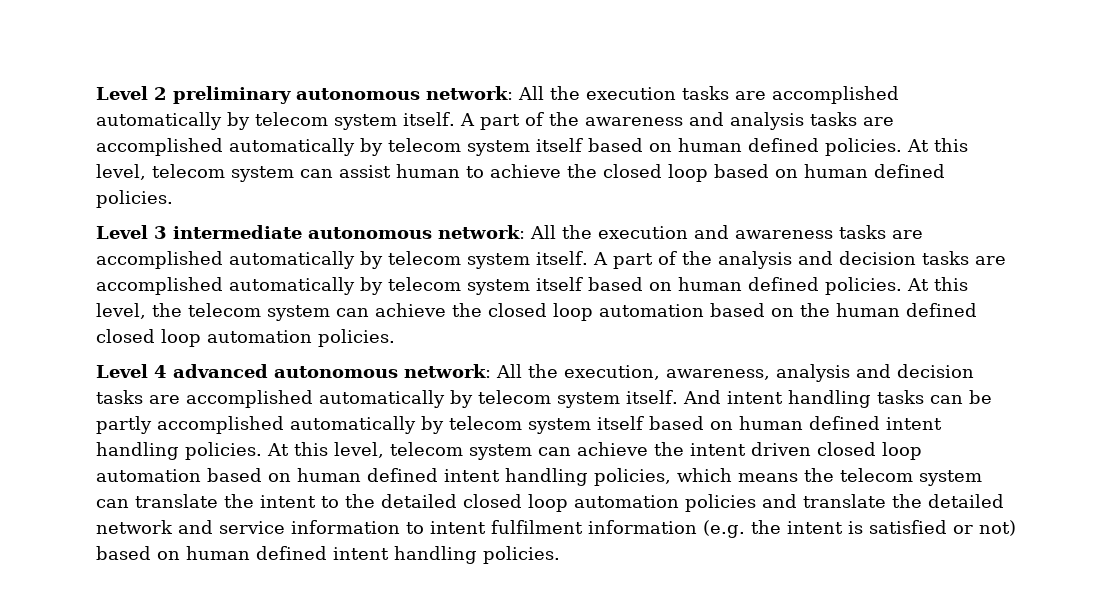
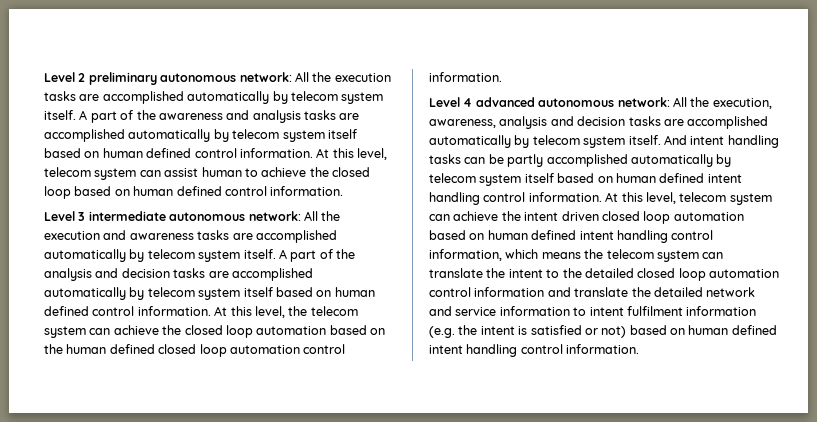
- A part of the awareness and analysis tasks are accomplished automatically by telecom system itself based on human defined policies.
+ A part of the awareness and analysis tasks are accomplished automatically by telecom system itself based on human defined control information.
- At this level, telecom system can assist human to achieve the closed loop based on human defined policies.
+ At this level, telecom system can assist human to achieve the closed loop based on human defined control information.
- A part of the analysis and decision tasks are accomplished automatically by telecom system itself based on human defined policies.
+ A part of the analysis and decision tasks are accomplished automatically by telecom system itself based on human defined control information.
- At this level, the telecom system can achieve the closed loop automation based on the human defined closed loop automation policies.
+ At this level, the telecom system can achieve the closed loop automation based on the human defined closed loop automation control information.
- And intent handling tasks can be partly accomplished automatically by telecom system itself based on human defined intent handling policies.
+ And intent handling tasks can be partly accomplished automatically by telecom system itself based on human defined intent handling control information.
- At this level, telecom system can achieve the intent driven closed loop automation based on human defined intent handling policies, which means the telecom system can translate the intent to the detailed closed loop automation policies and translate the detailed network and service information to intent fulfilment information (e.g. the intent is satisfied or not) based on human defined intent handling policies.
+ At this level, telecom system can achieve the intent driven closed loop automation based on human defined intent handling control information, which means the telecom system can translate the intent to the detailed closed loop automation control information and translate the detailed network and service information to intent fulfilment information (e.g. the intent is satisfied or not) based on human defined intent handling control information.

